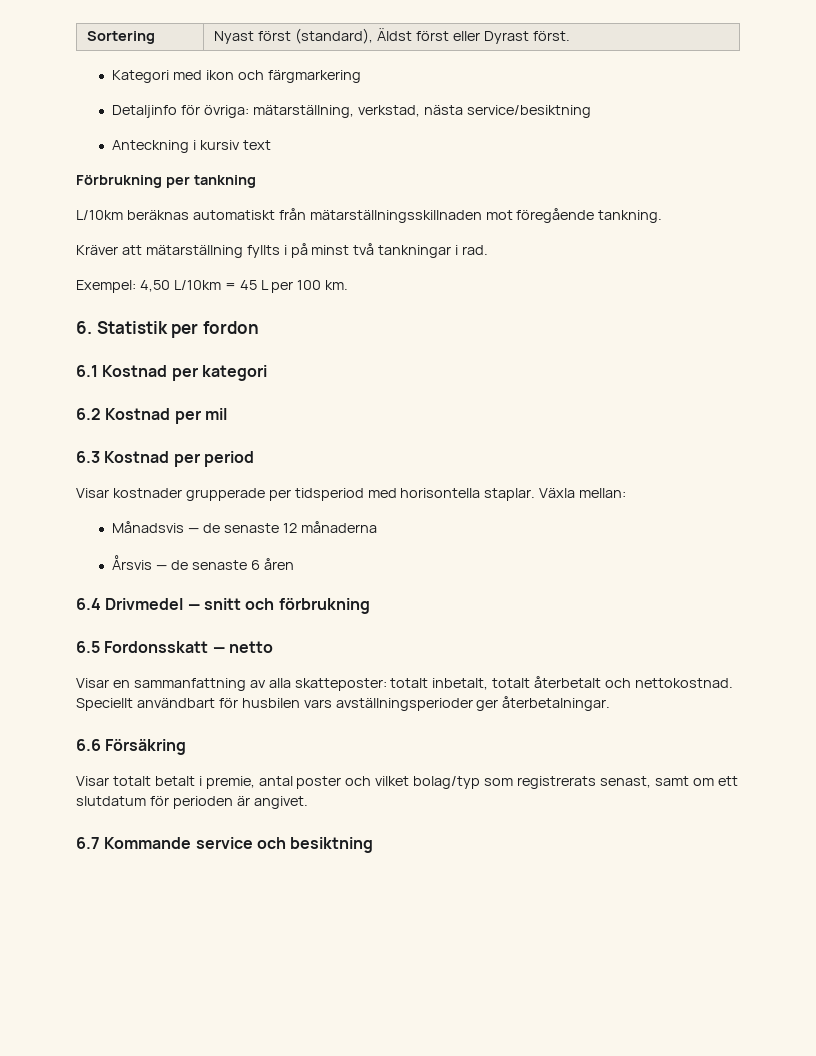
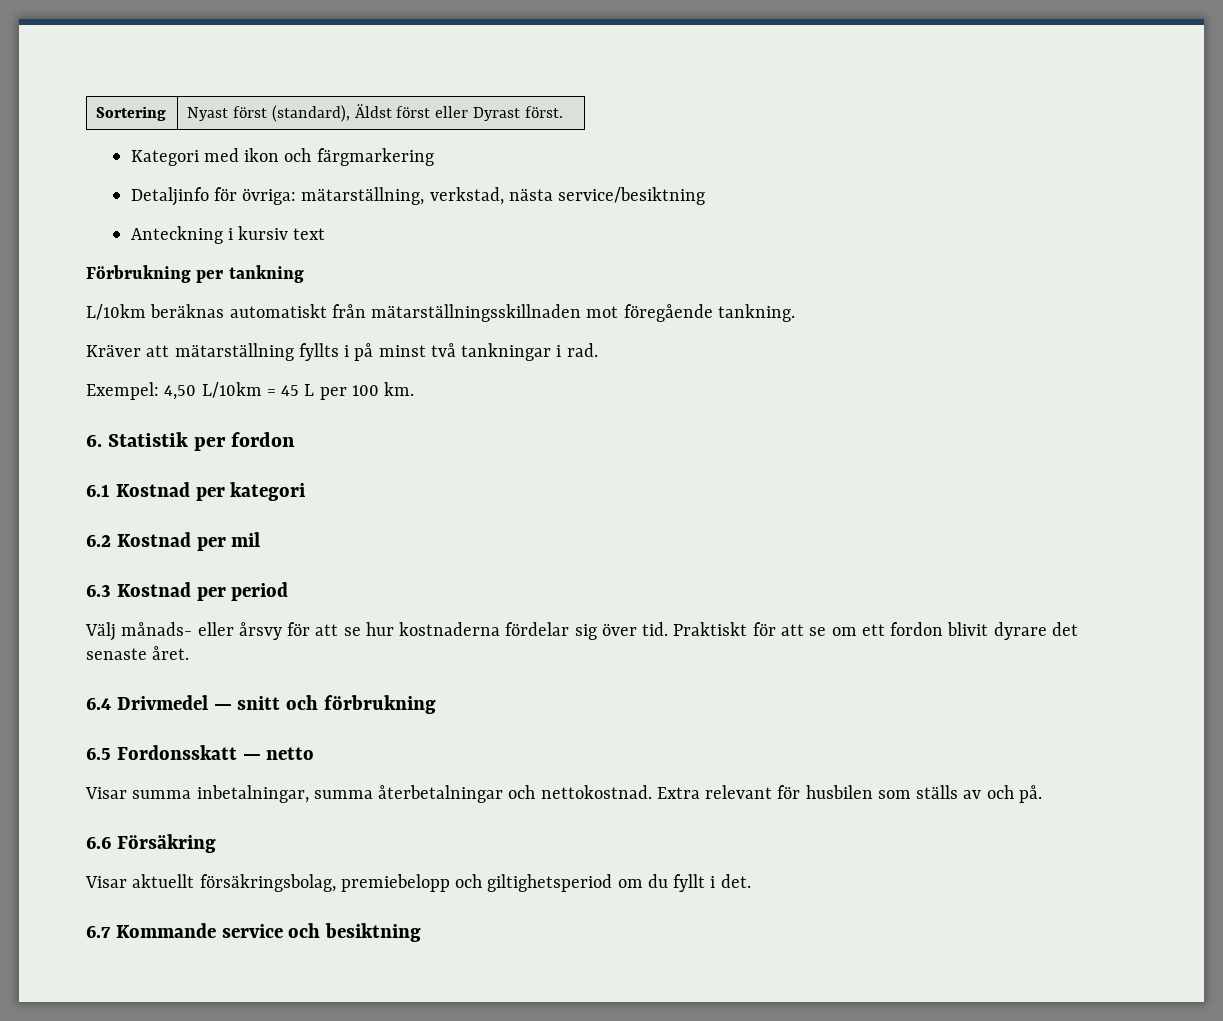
- Visar kostnader grupperade per tidsperiod med horisontella staplar. Växla mellan:
- Månadsvis — de senaste 12 månaderna
- Årsvis — de senaste 6 åren
+ Välj månads- eller årsvy för att se hur kostnaderna fördelar sig över tid. Praktiskt för att se om ett fordon blivit dyrare det senaste året.
- Visar en sammanfattning av alla skatteposter: totalt inbetalt, totalt återbetalt och nettokostnad. Speciellt användbart för husbilen vars avställningsperioder ger återbetalningar.
+ Visar summa inbetalningar, summa återbetalningar och nettokostnad. Extra relevant för husbilen som ställs av och på.
  6.6 Försäkring
- Visar totalt betalt i premie, antal poster och vilket bolag/typ som registrerats senast, samt om ett slutdatum för perioden är angivet.
+ Visar aktuellt försäkringsbolag, premiebelopp och giltighetsperiod om du fyllt i det.

